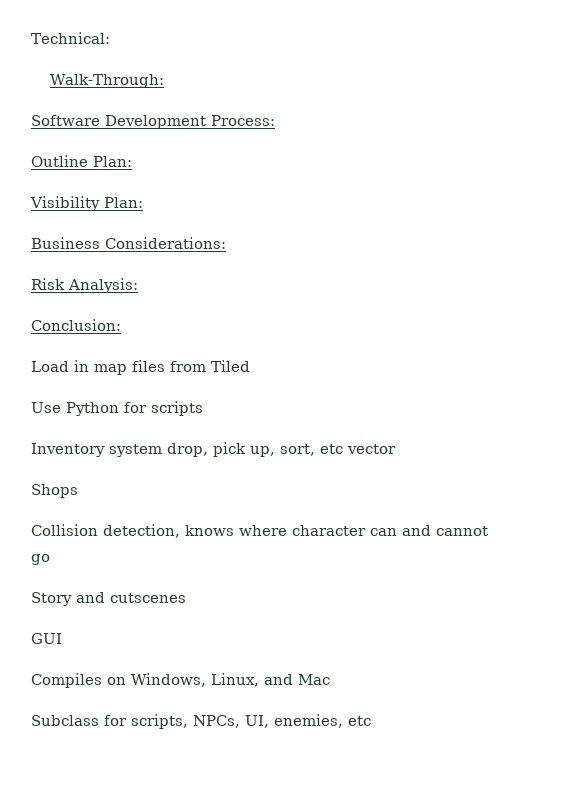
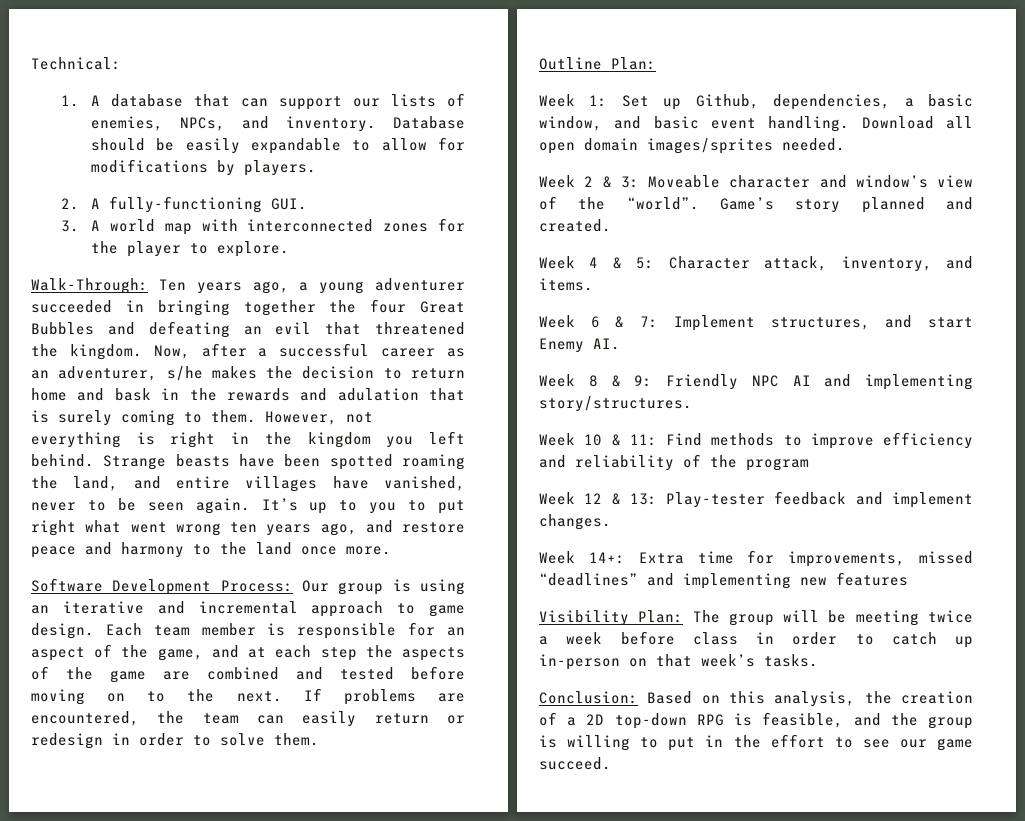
- Walk-Through:
- Software Development Process:
+ 1. A database that can support our lists of enemies, NPCs, and inventory. Database should be easily expandable to allow for modifications by players.
+ 2. A fully-functioning GUI.
+ 3. A world map with interconnected zones for the player to explore.
+ Walk-Through: Ten years ago, a young adventurer succeeded in bringing together the four Great Bubbles and defeating an evil that threatened the kingdom. Now, after a successful career as an adventurer, s/he makes the decision to return home and bask in the rewards and adulation that is surely coming to them. However, not everything is right in the kingdom you left behind. Strange beasts have been spotted roaming the land, and entire villages have vanished, never to be seen again. It’s up to you to put right what went wrong ten years ago, and restore peace and harmony to the land once more.
+ Software Development Process: Our group is using an iterative and incremental approach to game design. Each team member is responsible for an aspect of the game, and at each step the aspects of the game are combined and tested before moving on to the next. If problems are encountered, the team can easily return or redesign in order to solve them.
  Outline Plan:
- Visibility Plan:
- Business Considerations:
- Risk Analysis:
- Conclusion:
- Load in map files from Tiled
- Use Python for scripts
- Inventory system drop, pick up, sort, etc vector
- Shops
- Collision detection, knows where character can and cannot go
- Story and cutscenes
- GUI
- Compiles on Windows, Linux, and Mac
- Subclass for scripts, NPCs, UI, enemies, etc
+ Week 1: Set up Github, dependencies, a basic window, and basic event handling. Download all open domain images/sprites needed.
+ Week 2 & 3: Moveable character and window’s view of the “world”. Game’s story planned and created.
+ Week 4 & 5: Character attack, inventory, and items.
+ Week 6 & 7: Implement structures, and start Enemy AI.
+ Week 8 & 9: Friendly NPC AI and implementing story/structures.
+ Week 10 & 11: Find methods to improve efficiency and reliability of the program
+ Week 12 & 13: Play-tester feedback and implement changes.
+ Week 14+: Extra time for improvements, missed “deadlines” and implementing new features
+ Visibility Plan: The group will be meeting twice a week before class in order to catch up in-person on that week’s tasks.
+ Conclusion: Based on this analysis, the creation of a 2D top-down RPG is feasible, and the group is willing to put in the effort to see our game succeed.

